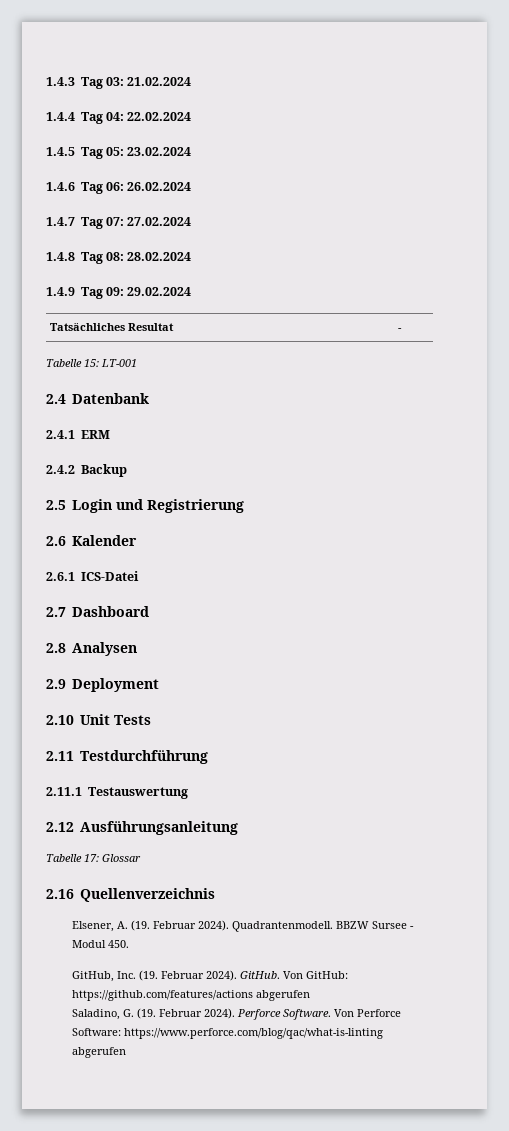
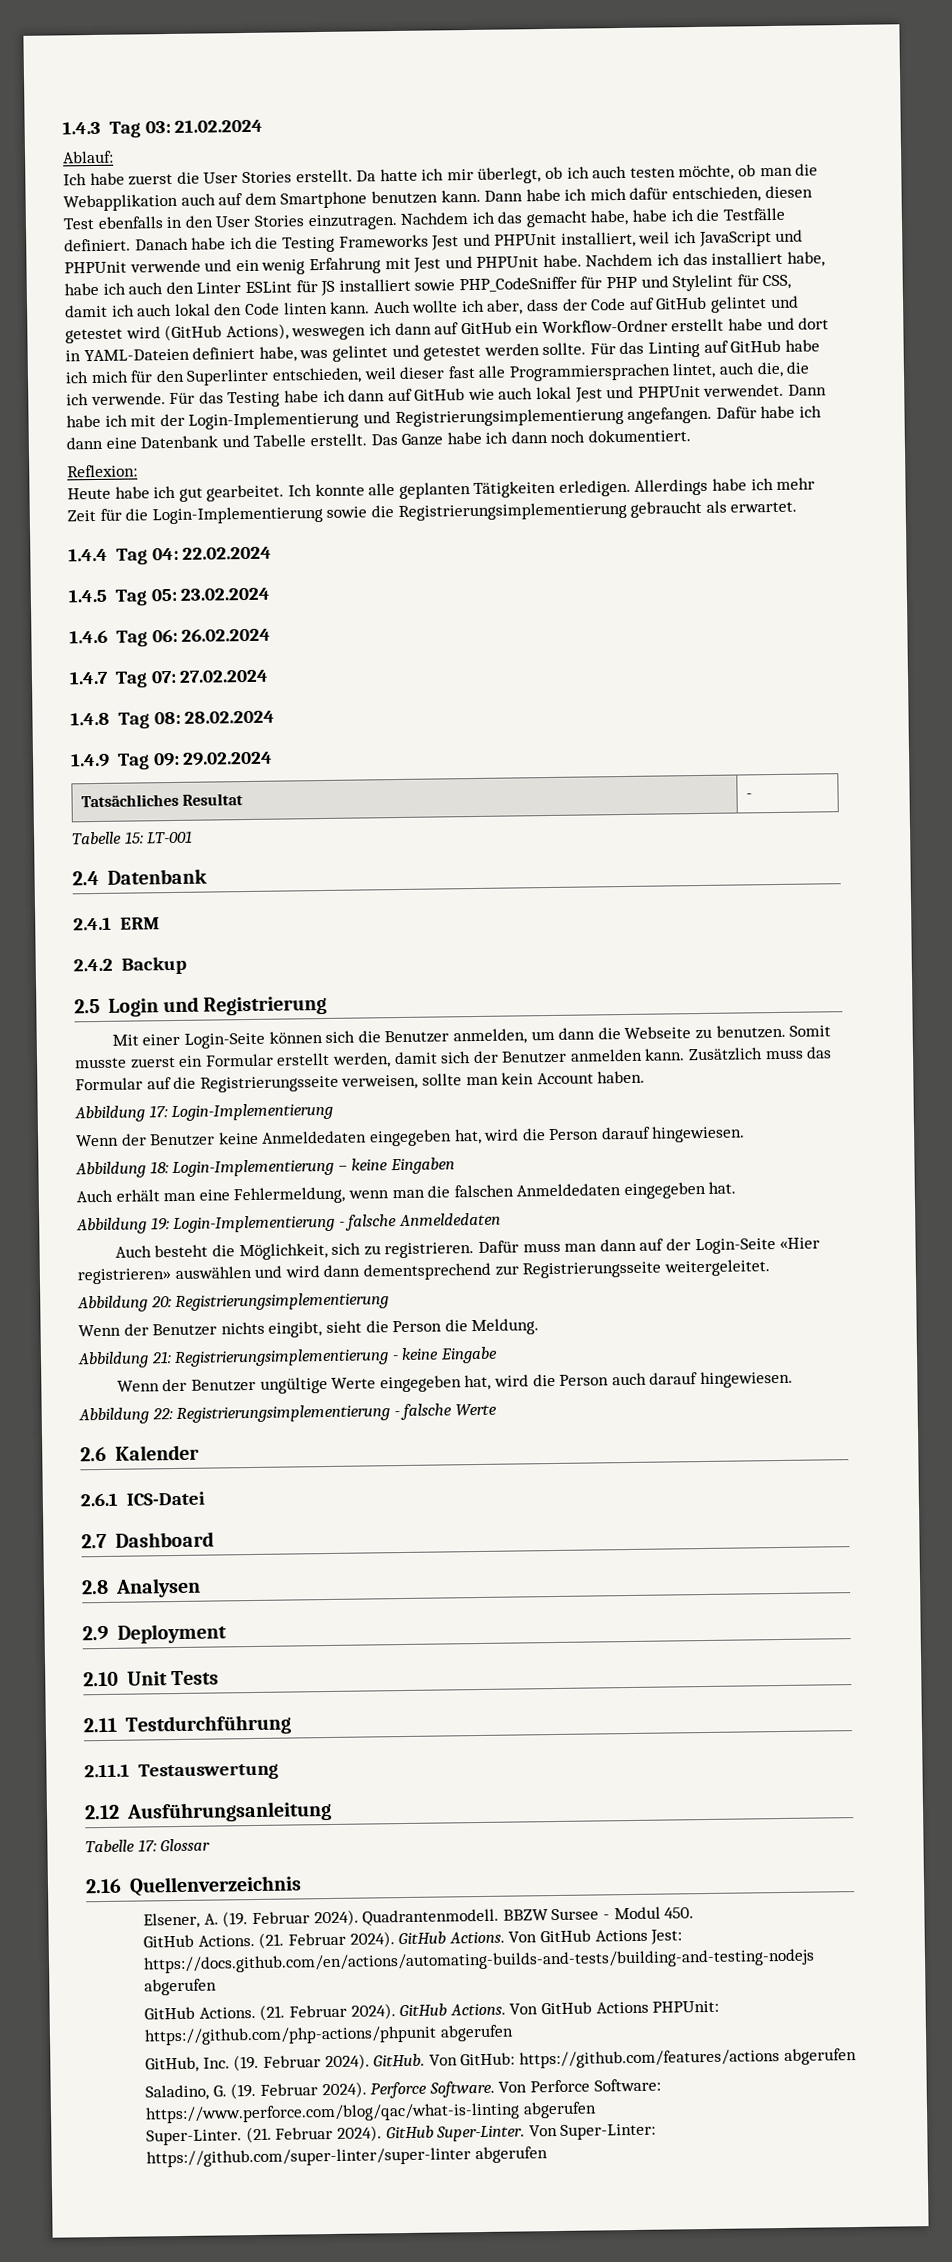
+ Ablauf:
+ Ich habe zuerst die User Stories erstellt. Da hatte ich mir überlegt, ob ich auch testen möchte, ob man die Webapplikation auch auf dem Smartphone benutzen kann. Dann habe ich mich dafür entschieden, diesen Test ebenfalls in den User Stories einzutragen. Nachdem ich das gemacht habe, habe ich die Testfälle definiert. Danach habe ich die Testing Frameworks Jest und PHPUnit installiert, weil ich JavaScript und PHPUnit verwende und ein wenig Erfahrung mit Jest und PHPUnit habe. Nachdem ich das installiert habe, habe ich auch den Linter ESLint für JS installiert sowie PHP_CodeSniffer für PHP und Stylelint für CSS, damit ich auch lokal den Code linten kann. Auch wollte ich aber, dass der Code auf GitHub gelintet und getestet wird (GitHub Actions), weswegen ich dann auf GitHub ein Workflow-Ordner erstellt habe und dort in YAML-Dateien definiert habe, was gelintet und getestet werden sollte. Für das Linting auf GitHub habe ich mich für den Superlinter entschieden, weil dieser fast alle Programmiersprachen lintet, auch die, die ich verwende. Für das Testing habe ich dann auf GitHub wie auch lokal Jest und PHPUnit verwendet. Dann habe ich mit der Login-Implementierung und Registrierungsimplementierung angefangen. Dafür habe ich dann eine Datenbank und Tabelle erstellt. Das Ganze habe ich dann noch dokumentiert.
+ Reflexion:
+ Heute habe ich gut gearbeitet. Ich konnte alle geplanten Tätigkeiten erledigen. Allerdings habe ich mehr Zeit für die Login-Implementierung sowie die Registrierungsimplementierung gebraucht als erwartet.
+ Mit einer Login-Seite können sich die Benutzer anmelden, um dann die Webseite zu benutzen. Somit musste zuerst ein Formular erstellt werden, damit sich der Benutzer anmelden kann. Zusätzlich muss das Formular auf die Registrierungsseite verweisen, sollte man kein Account haben.
+ Abbildung 17: Login-Implementierung
+ Wenn der Benutzer keine Anmeldedaten eingegeben hat, wird die Person darauf hingewiesen.
+ Abbildung 18: Login-Implementierung – keine Eingaben
+ Auch erhält man eine Fehlermeldung, wenn man die falschen Anmeldedaten eingegeben hat.
+ Abbildung 19: Login-Implementierung - falsche Anmeldedaten
+ Auch besteht die Möglichkeit, sich zu registrieren. Dafür muss man dann auf der Login-Seite «Hier registrieren» auswählen und wird dann dementsprechend zur Registrierungsseite weitergeleitet.
+ Abbildung 20: Registrierungsimplementierung
+ Wenn der Benutzer nichts eingibt, sieht die Person die Meldung.
+ Abbildung 21: Registrierungsimplementierung - keine Eingabe
+ Wenn der Benutzer ungültige Werte eingegeben hat, wird die Person auch darauf hingewiesen.
+ Abbildung 22: Registrierungsimplementierung - falsche Werte
+ GitHub Actions. (21. Februar 2024). GitHub Actions. Von GitHub Actions Jest: https://docs.github.com/en/actions/automating-builds-and-tests/building-and-testing-nodejs abgerufen
+ GitHub Actions. (21. Februar 2024). GitHub Actions. Von GitHub Actions PHPUnit: https://github.com/php-actions/phpunit abgerufen
+ Super-Linter. (21. Februar 2024). GitHub Super-Linter. Von Super-Linter: https://github.com/super-linter/super-linter abgerufen

